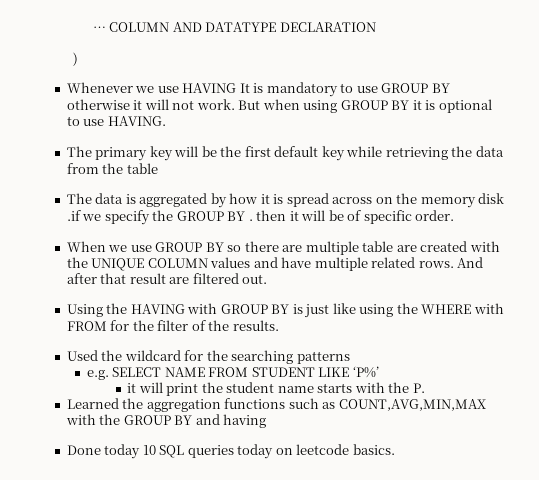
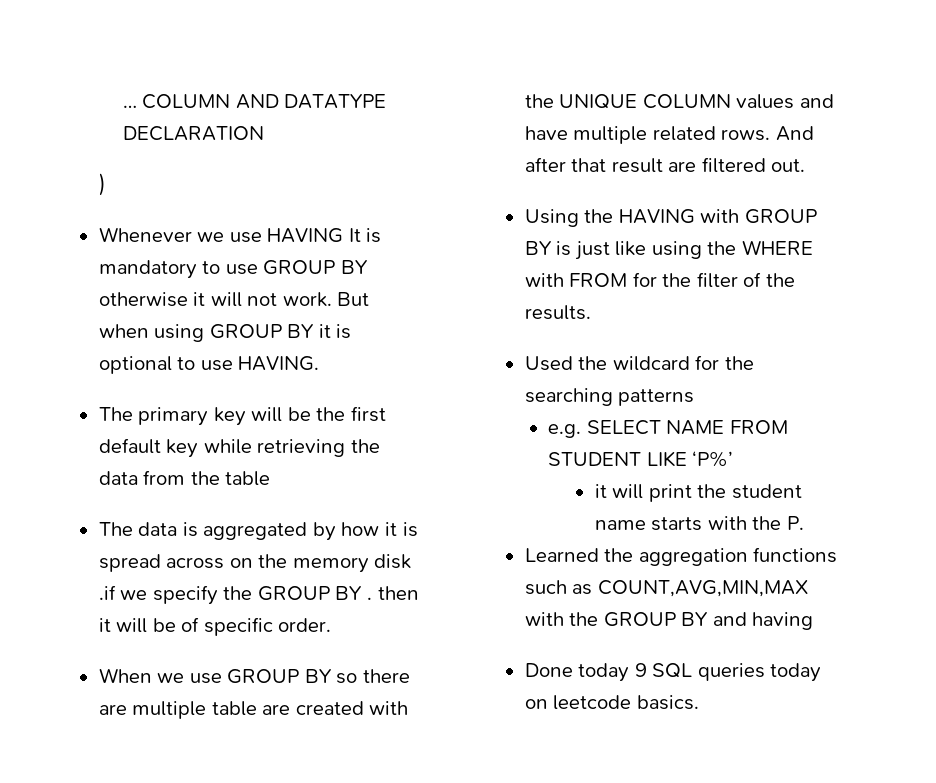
- Done today 10 SQL queries today on leetcode basics.
+ Done today 9 SQL queries today on leetcode basics.

